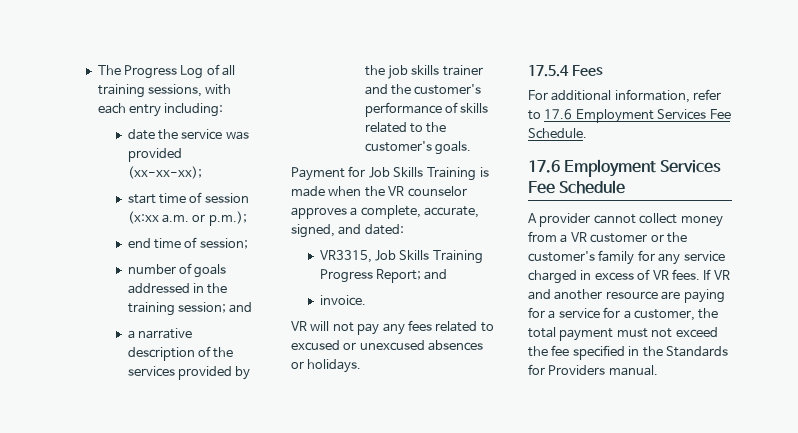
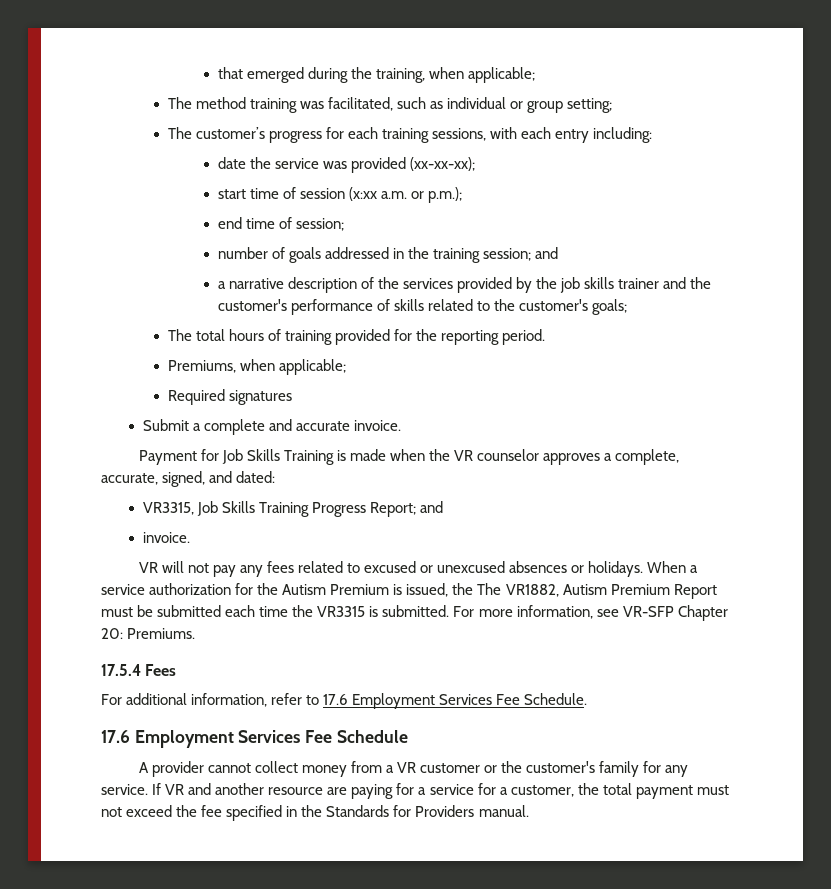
- The Progress Log of all training sessions, with each entry including:
+ that emerged during the training, when applicable;
+ The method training was facilitated, such as individual or group setting;
+ The customer’s progress for each training sessions, with each entry including:
- a narrative description of the services provided by the job skills trainer and the customer's performance of skills related to the customer's goals.
+ a narrative description of the services provided by the job skills trainer and the customer's performance of skills related to the customer's goals;
+ The total hours of training provided for the reporting period.
+ Premiums, when applicable;
+ Required signatures
+ Submit a complete and accurate invoice.
+ When a service authorization for the Autism Premium is issued, the The VR1882, Autism Premium Report must be submitted each time the VR3315 is submitted. For more information, see VR-SFP Chapter 20: Premiums.
- A provider cannot collect money from a VR customer or the customer's family for any service charged in excess of VR fees.
+ A provider cannot collect money from a VR customer or the customer's family for any service.

